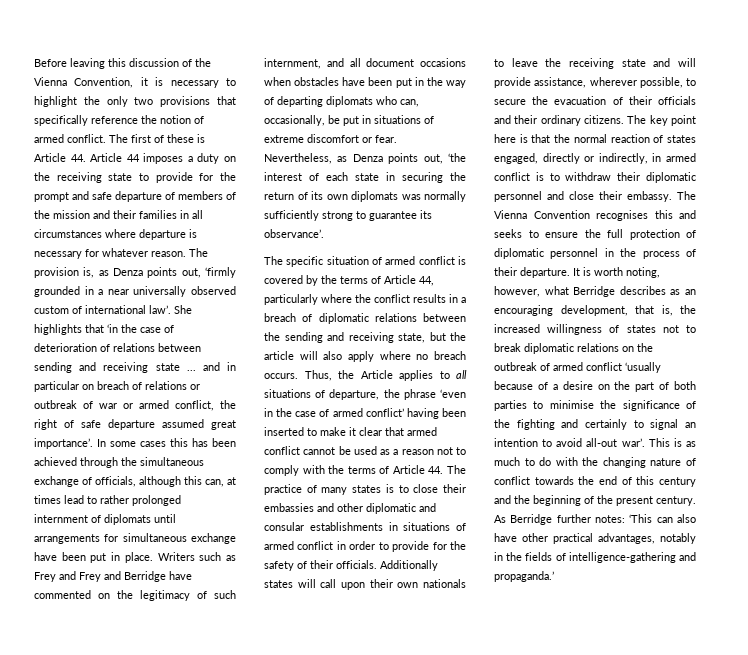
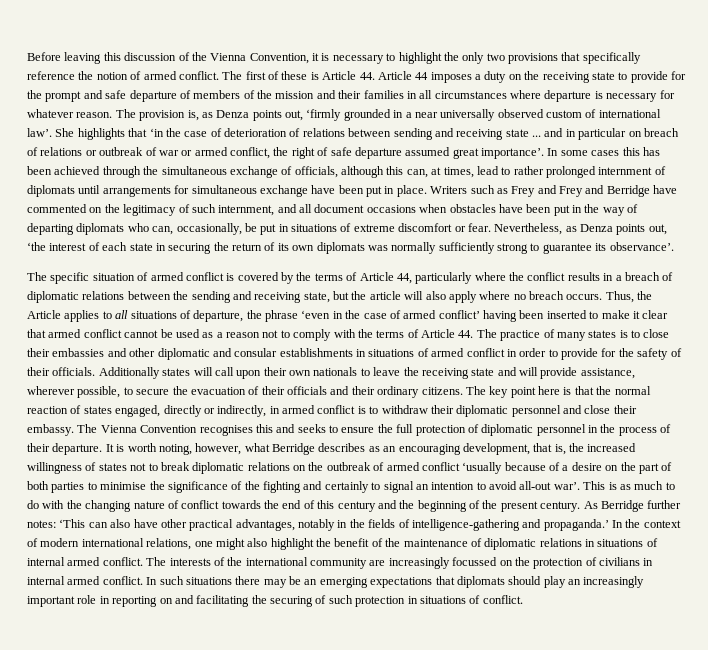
- In some cases this has been achieved through the simultaneous exchange of officials, although this can, at times lead to rather prolonged internment of diplomats until arrangements for simultaneous exchange have been put in place.
+ In some cases this has been achieved through the simultaneous exchange of officials, although this can, at times, lead to rather prolonged internment of diplomats until arrangements for simultaneous exchange have been put in place.
+ In the context of modern international relations, one might also highlight the benefit of the maintenance of diplomatic relations in situations of internal armed conflict. The interests of the international community are increasingly focussed on the protection of civilians in internal armed conflict. In such situations there may be an emerging expectations that diplomats should play an increasingly important role in reporting on and facilitating the securing of such protection in situations of conflict.

